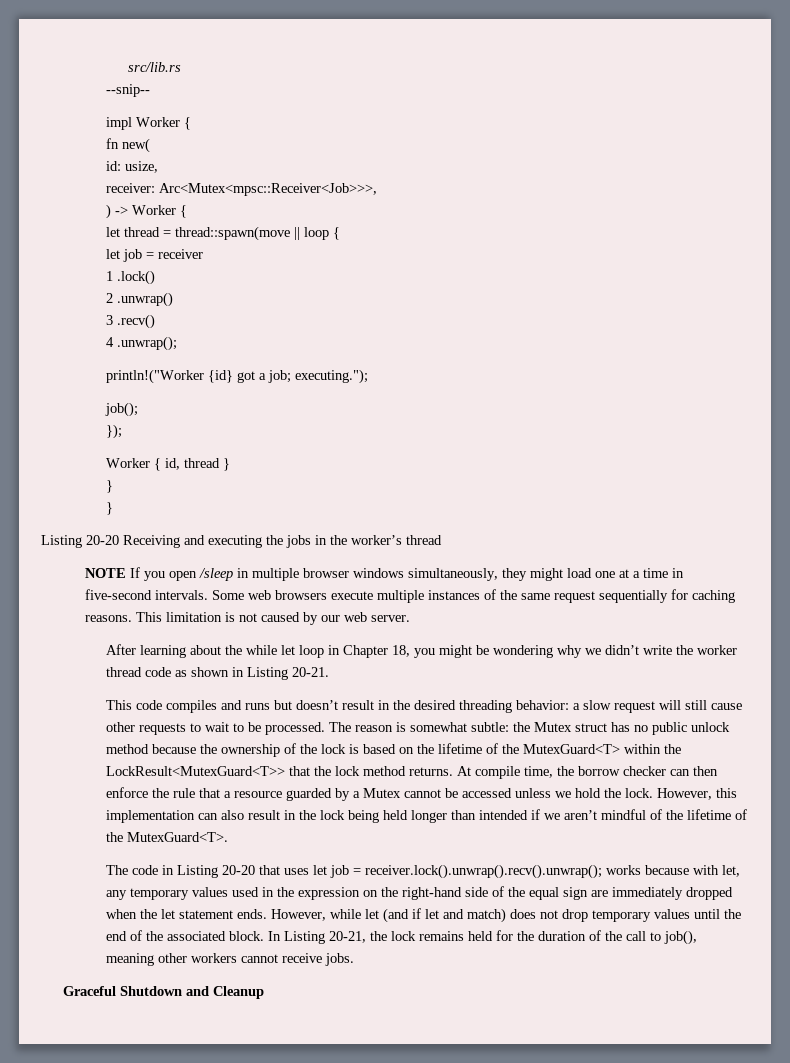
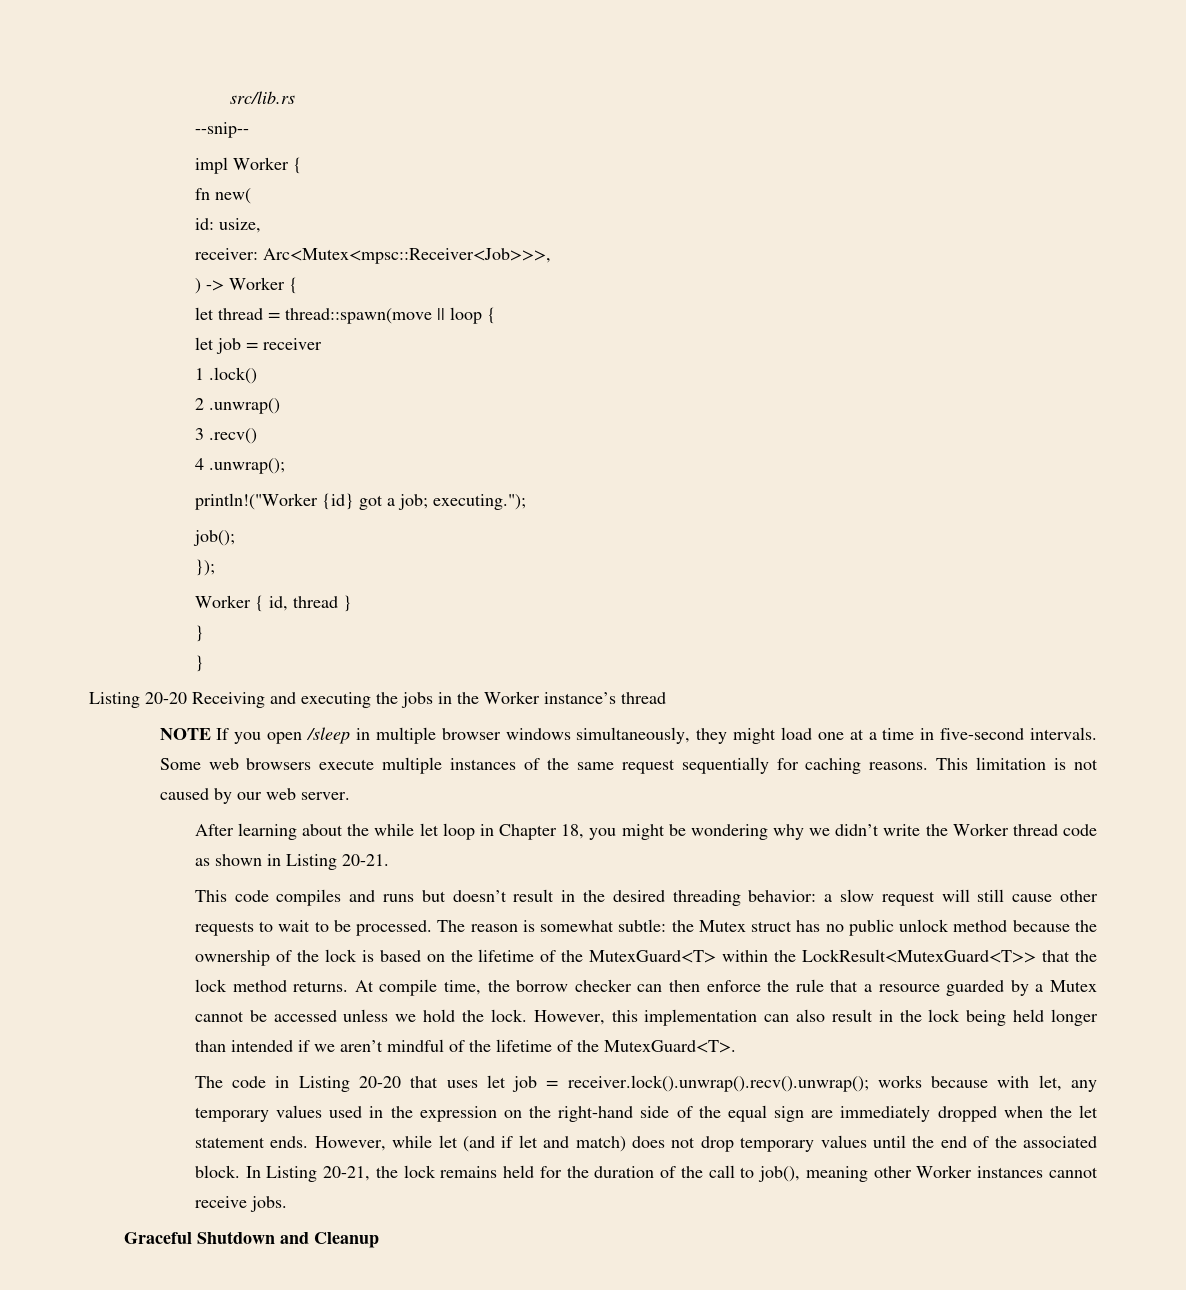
- Listing 20-20 Receiving and executing the jobs in the worker’s thread
+ Listing 20-20 Receiving and executing the jobs in the Worker instance’s thread
- After learning about the while let loop in Chapter 18, you might be wondering why we didn’t write the worker thread code as shown in Listing 20-21.
+ After learning about the while let loop in Chapter 18, you might be wondering why we didn’t write the Worker thread code as shown in Listing 20-21.
- In Listing 20-21, the lock remains held for the duration of the call to job(), meaning other workers cannot receive jobs.
+ In Listing 20-21, the lock remains held for the duration of the call to job(), meaning other Worker instances cannot receive jobs.

